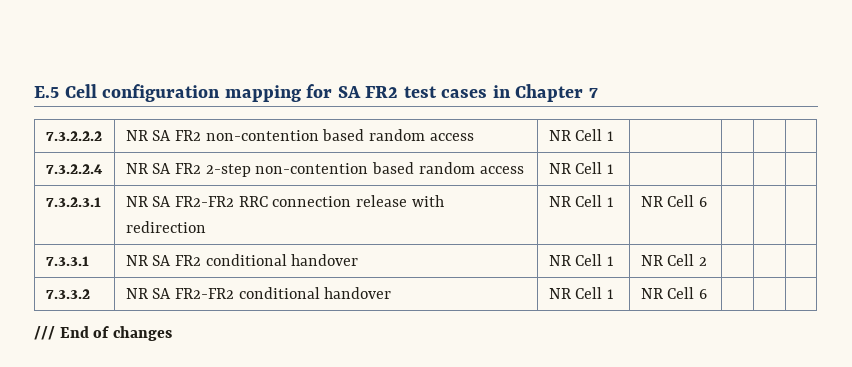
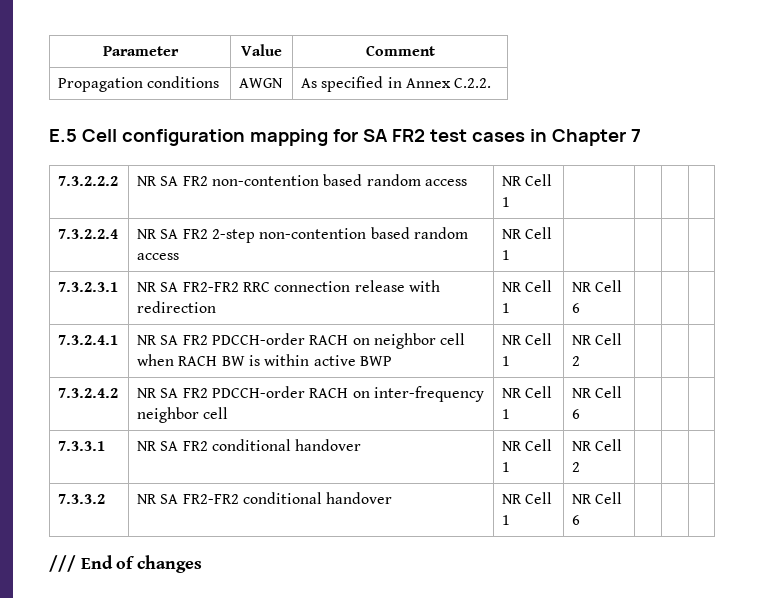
+ Parameter | Value | Comment
+ Propagation conditions | AWGN | As specified in Annex C.2.2.
+ 7.3.2.4.1 | NR SA FR2 PDCCH-order RACH on neighbor cell when RACH BW is within active BWP | NR Cell 1 | NR Cell 2 | | |
+ 7.3.2.4.2 | NR SA FR2 PDCCH-order RACH on inter-frequency neighbor cell | NR Cell 1 | NR Cell 6 | | |

